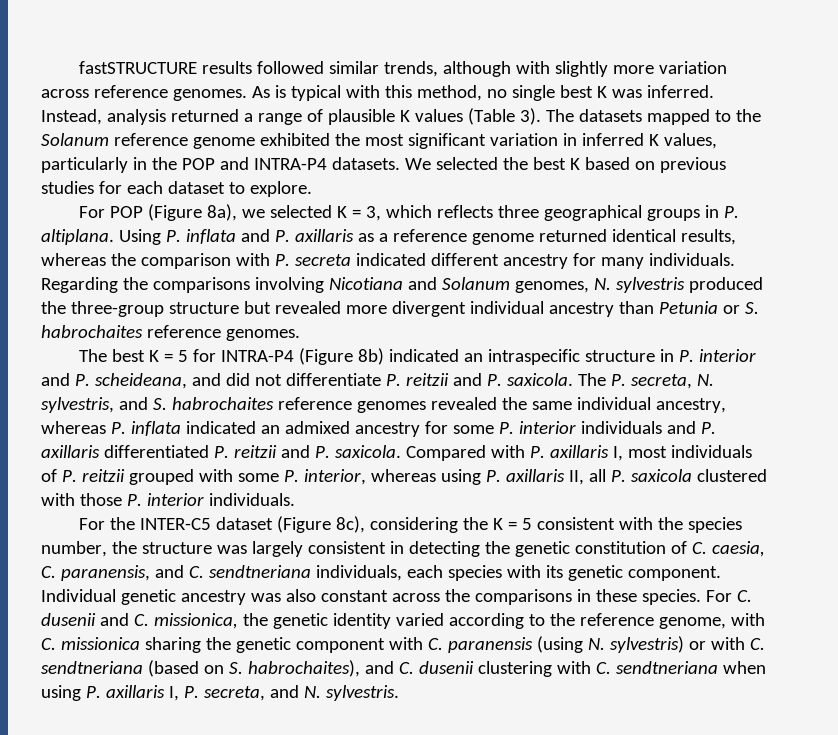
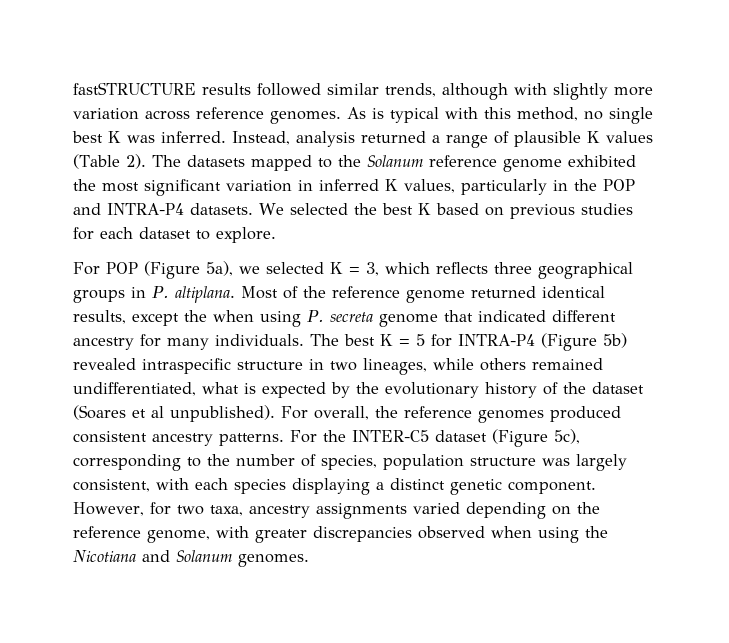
- Instead, analysis returned a range of plausible K values (Table 3).
+ Instead, analysis returned a range of plausible K values (Table 2).
- For POP (Figure 8a), we selected K = 3, which reflects three geographical groups in P. altiplana.
+ For POP (Figure 5a), we selected K = 3, which reflects three geographical groups in P. altiplana.
- Using P. inflata and P. axillaris as a reference genome returned identical results, whereas the comparison with P. secreta indicated different ancestry for many individuals. Regarding the comparisons involving Nicotiana and Solanum genomes, N. sylvestris produced the three-group structure but revealed more divergent individual ancestry than Petunia or S. habrochaites reference genomes.
- The best K = 5 for INTRA-P4 (Figure 8b) indicated an intraspecific structure in P. interior and P. scheideana, and did not differentiate P. reitzii and P. saxicola. The P. secreta, N. sylvestris, and S. habrochaites reference genomes revealed the same individual ancestry, whereas P. inflata indicated an admixed ancestry for some P. interior individuals and P. axillaris differentiated P. reitzii and P. saxicola. Compared with P. axillaris I, most individuals of P. reitzii grouped with some P. interior, whereas using P. axillaris II, all P. saxicola clustered with those P. interior individuals.
- For the INTER-C5 dataset (Figure 8c), considering the K = 5 consistent with the species number, the structure was largely consistent in detecting the genetic constitution of C. caesia, C. paranensis, and C. sendtneriana individuals, each species with its genetic component. Individual genetic ancestry was also constant across the comparisons in these species. For C. dusenii and C. missionica, the genetic identity varied according to the reference genome, with C. missionica sharing the genetic component with C. paranensis (using N. sylvestris) or with C. sendtneriana (based on S. habrochaites), and C. dusenii clustering with C. sendtneriana when using P. axillaris I, P. secreta, and N. sylvestris.
+ Most of the reference genome returned identical results, except the when using P. secreta genome that indicated different ancestry for many individuals. The best K = 5 for INTRA-P4 (Figure 5b) revealed intraspecific structure in two lineages, while others remained undifferentiated, what is expected by the evolutionary history of the dataset (Soares et al unpublished). For overall, the reference genomes produced consistent ancestry patterns. For the INTER-C5 dataset (Figure 5c), corresponding to the number of species, population structure was largely consistent, with each species displaying a distinct genetic component. However, for two taxa, ancestry assignments varied depending on the reference genome, with greater discrepancies observed when using the Nicotiana and Solanum genomes.

